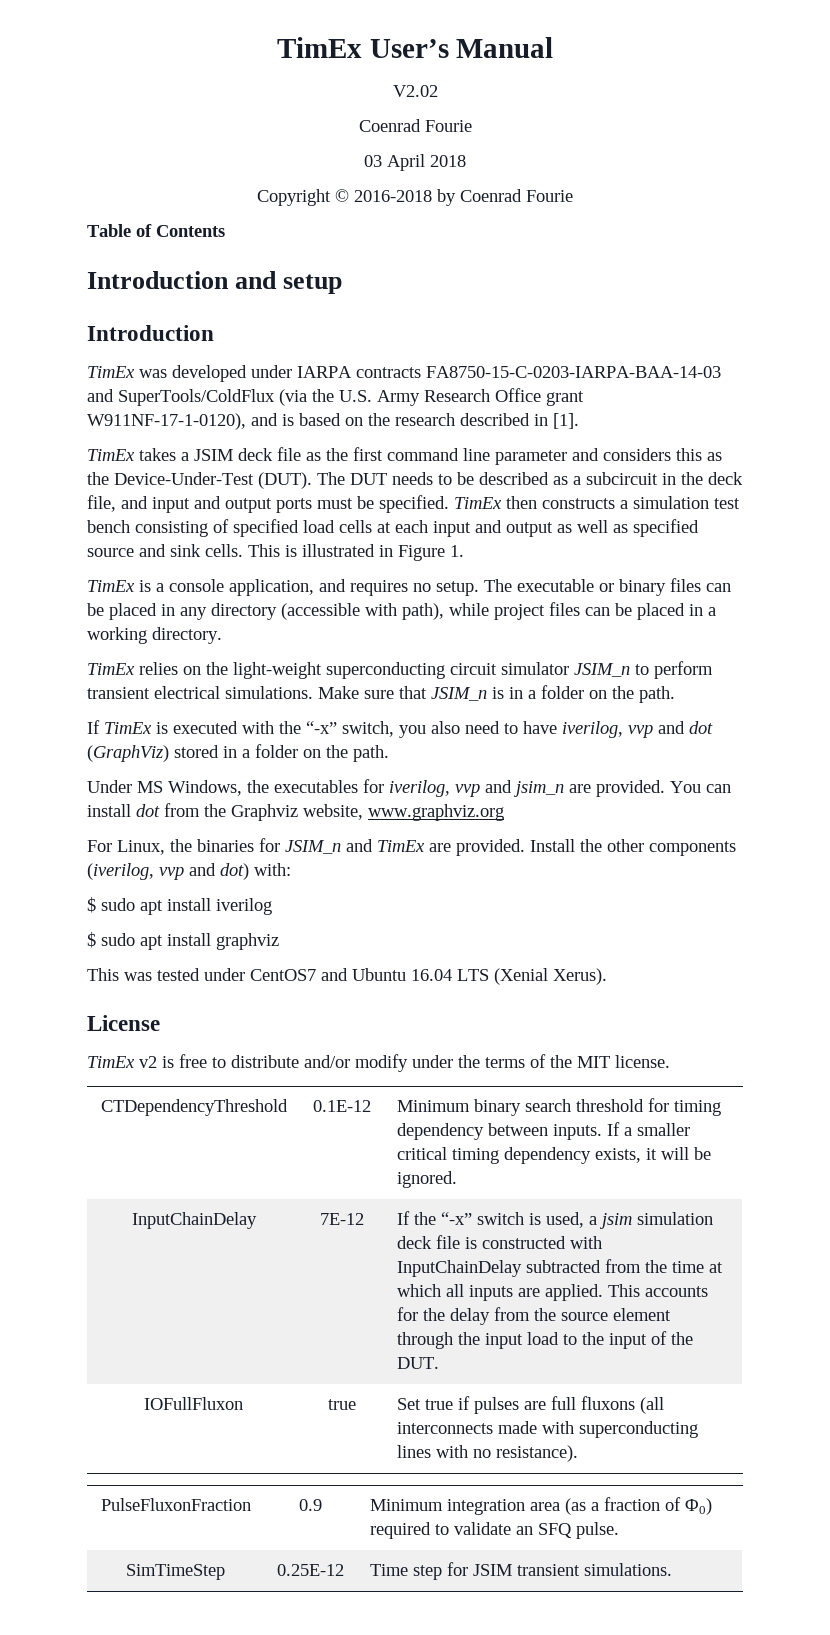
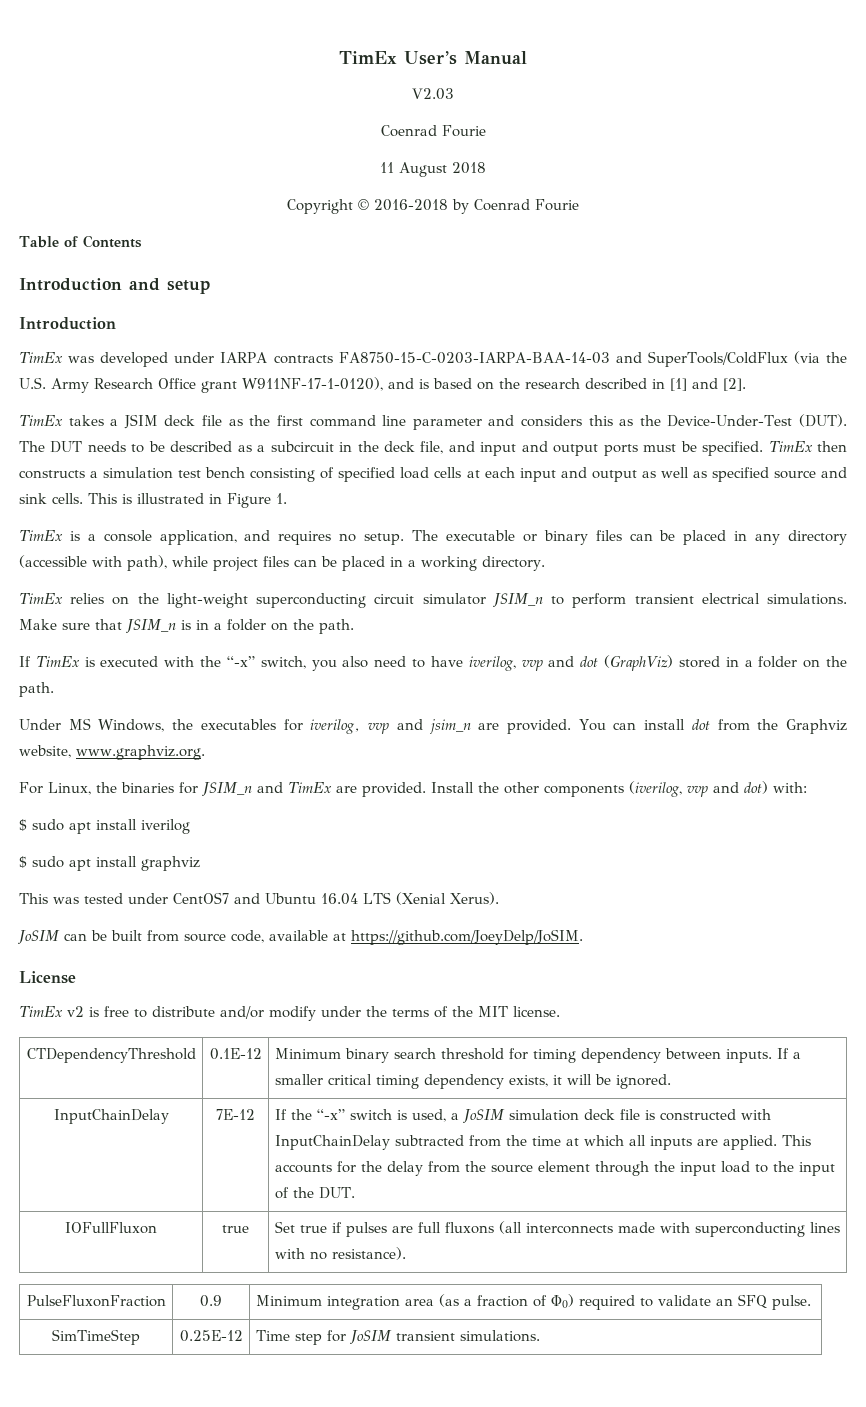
- V2.02
+ V2.03
  Coenrad Fourie
- 03 April 2018
+ 11 August 2018
- TimEx was developed under IARPA contracts FA8750-15-C-0203-IARPA-BAA-14-03 and SuperTools/ColdFlux (via the U.S. Army Research Office grant W911NF-17-1-0120), and is based on the research described in [1].
+ TimEx was developed under IARPA contracts FA8750-15-C-0203-IARPA-BAA-14-03 and SuperTools/ColdFlux (via the U.S. Army Research Office grant W911NF-17-1-0120), and is based on the research described in [1] and [2].
- You can install dot from the Graphviz website, www.graphviz.org
+ You can install dot from the Graphviz website, www.graphviz.org.
+ JoSIM can be built from source code, available at https://github.com/JoeyDelp/JoSIM.
- If the “-x” switch is used, a jsim simulation deck file is constructed with InputChainDelay subtracted from the time at which all inputs are applied.
+ If the “-x” switch is used, a JoSIM simulation deck file is constructed with InputChainDelay subtracted from the time at which all inputs are applied.
- SimTimeStep | 0.25E-12 | Time step for JSIM transient simulations.
+ SimTimeStep | 0.25E-12 | Time step for JoSIM transient simulations.

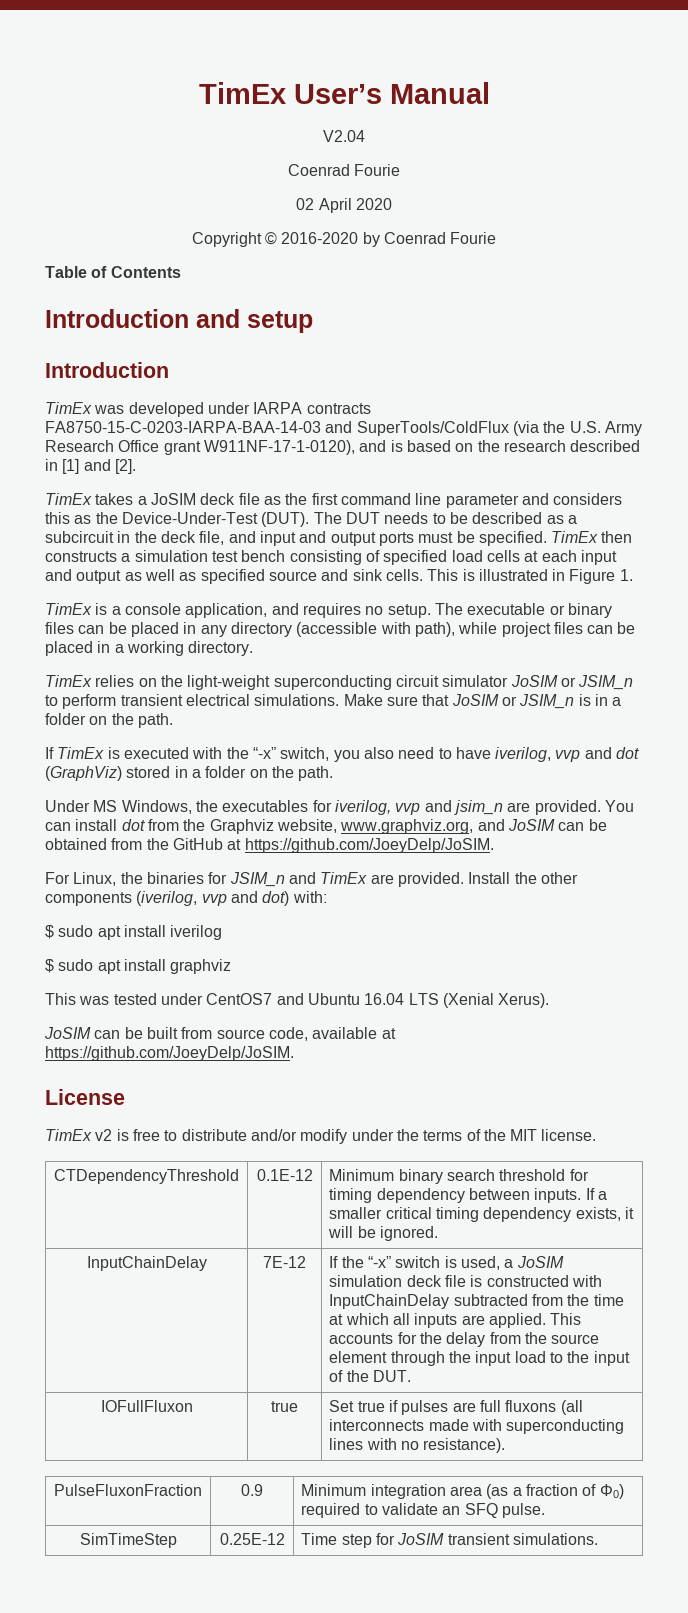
- V2.03
+ V2.04
  Coenrad Fourie
- 11 August 2018
+ 02 April 2020
- Copyright © 2016-2018 by Coenrad Fourie
+ Copyright © 2016-2020 by Coenrad Fourie
- TimEx takes a JSIM deck file as the first command line parameter and considers this as the Device-Under-Test (DUT).
+ TimEx takes a JoSIM deck file as the first command line parameter and considers this as the Device-Under-Test (DUT).
- TimEx relies on the light-weight superconducting circuit simulator JSIM_n to perform transient electrical simulations.
+ TimEx relies on the light-weight superconducting circuit simulator JoSIM or JSIM_n to perform transient electrical simulations.
- Make sure that JSIM_n is in a folder on the path.
+ Make sure that JoSIM or JSIM_n is in a folder on the path.
- You can install dot from the Graphviz website, www.graphviz.org.
+ You can install dot from the Graphviz website, www.graphviz.org, and JoSIM can be obtained from the GitHub at https://github.com/JoeyDelp/JoSIM.

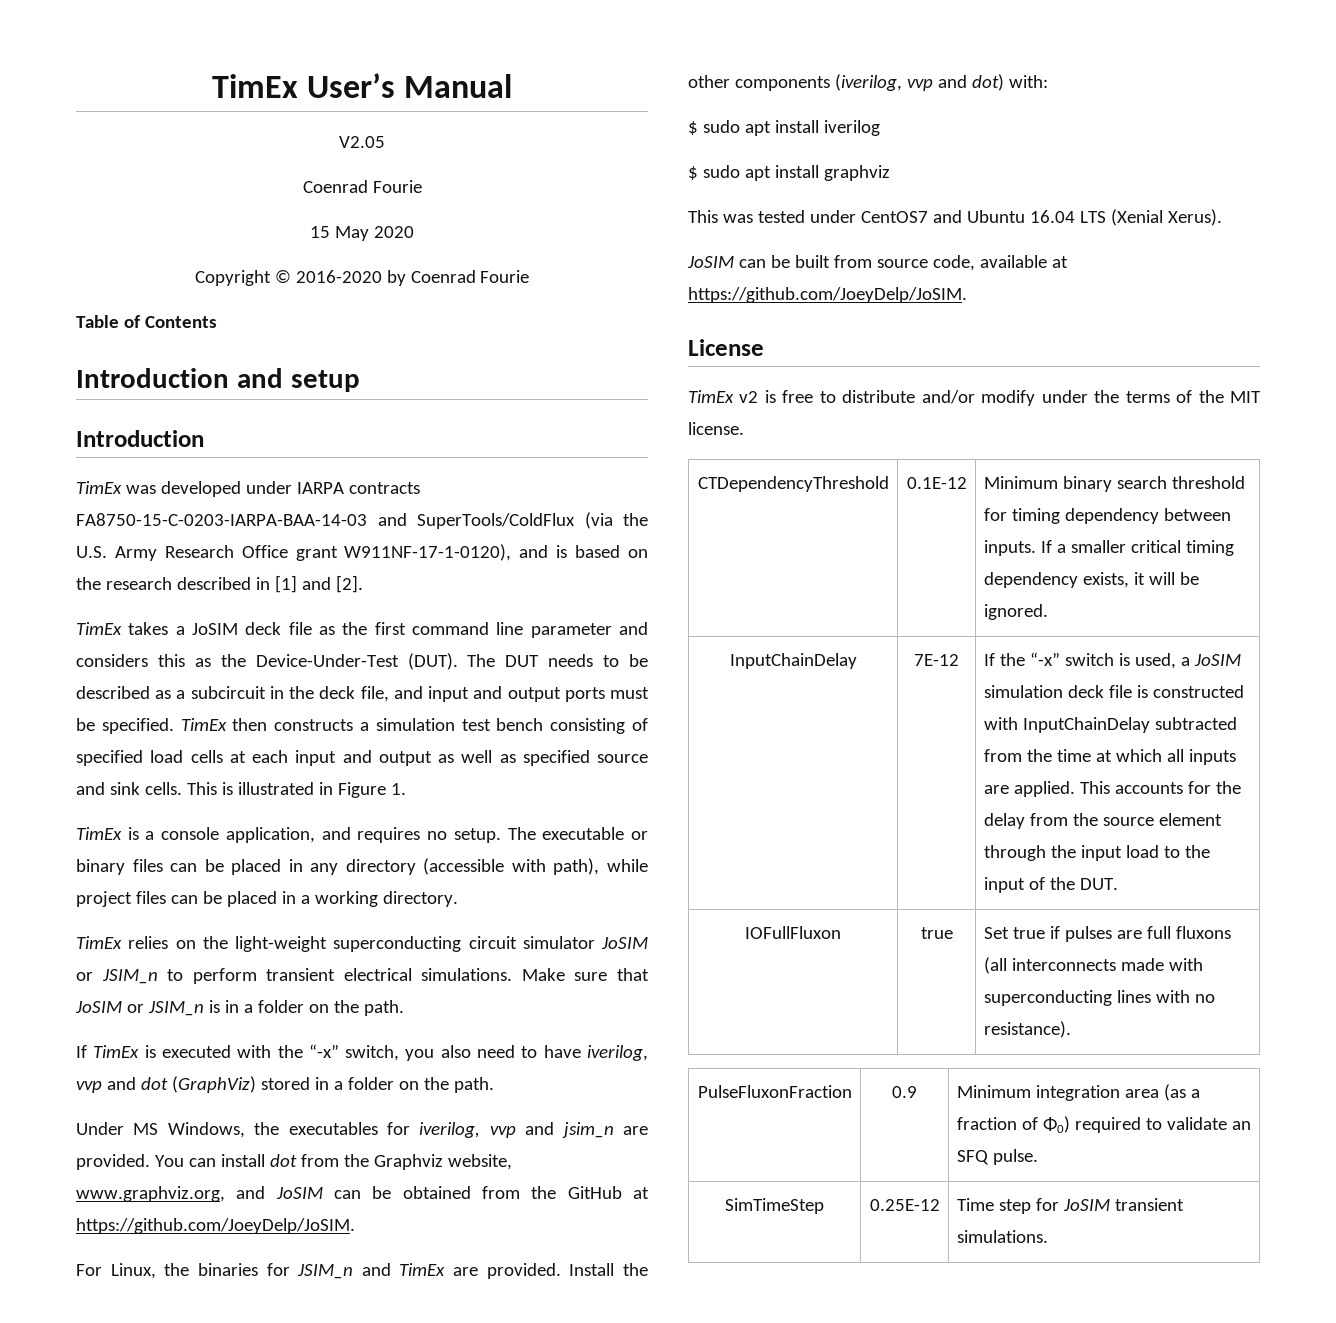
- V2.04
+ V2.05
  Coenrad Fourie
- 02 April 2020
+ 15 May 2020

